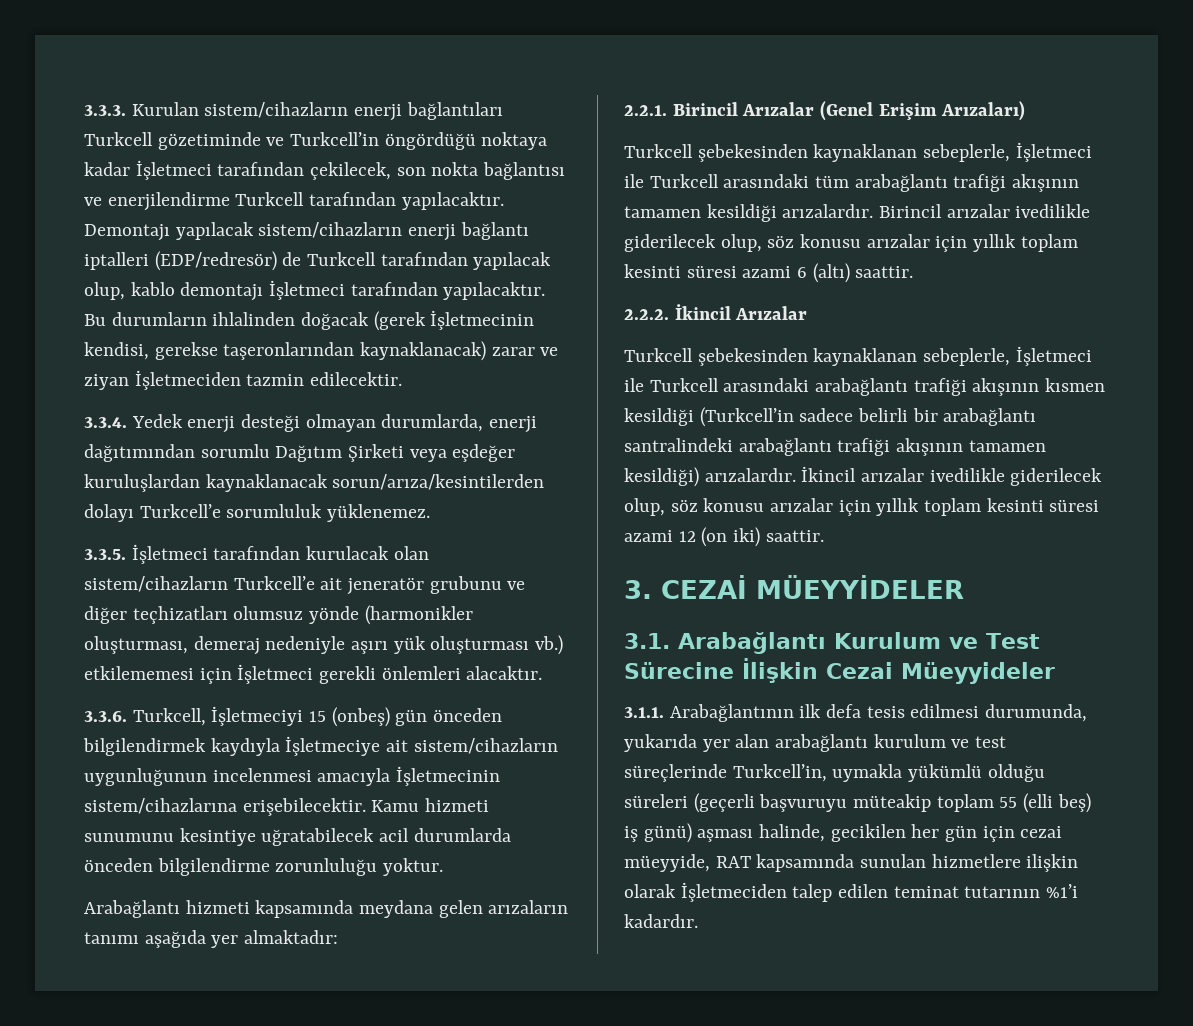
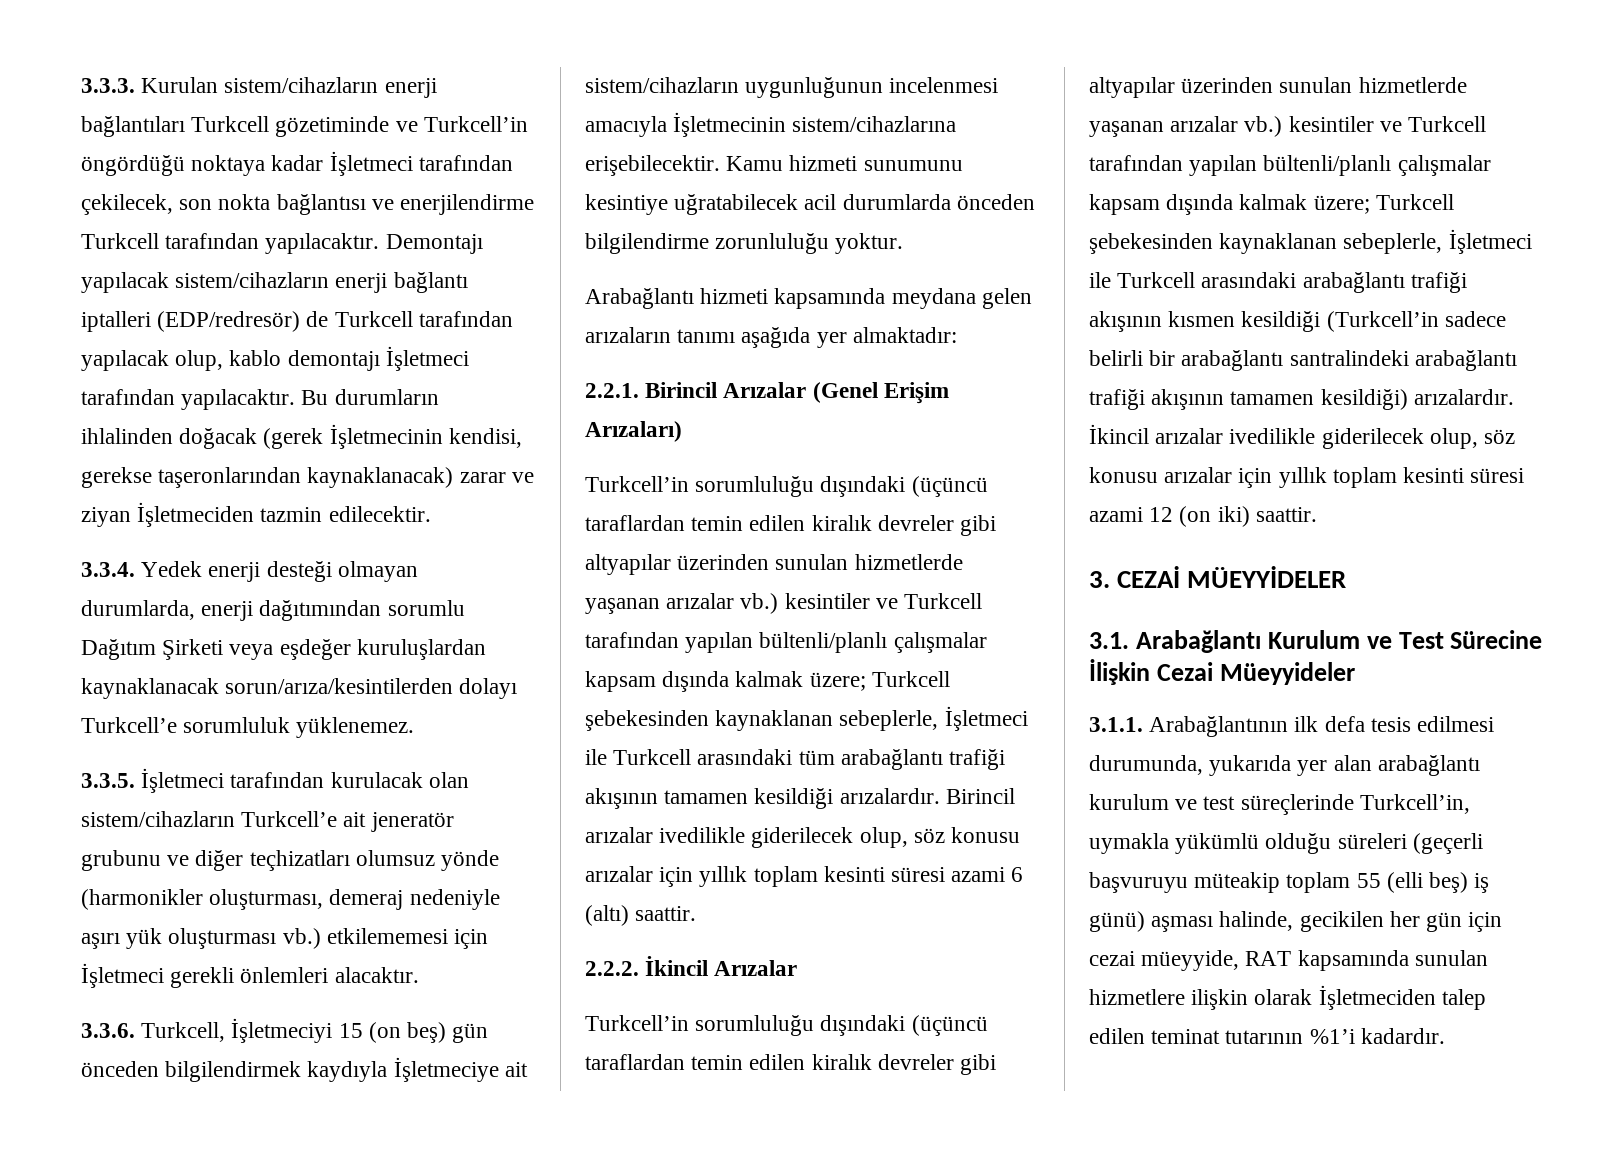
- 3.3.6. Turkcell, İşletmeciyi 15 (onbeş) gün önceden bilgilendirmek kaydıyla İşletmeciye ait sistem/cihazların uygunluğunun incelenmesi amacıyla İşletmecinin sistem/cihazlarına erişebilecektir.
+ 3.3.6. Turkcell, İşletmeciyi 15 (on beş) gün önceden bilgilendirmek kaydıyla İşletmeciye ait sistem/cihazların uygunluğunun incelenmesi amacıyla İşletmecinin sistem/cihazlarına erişebilecektir.
- Turkcell şebekesinden kaynaklanan sebeplerle, İşletmeci ile Turkcell arasındaki tüm arabağlantı trafiği akışının tamamen kesildiği arızalardır.
+ Turkcell’in sorumluluğu dışındaki (üçüncü taraflardan temin edilen kiralık devreler gibi altyapılar üzerinden sunulan hizmetlerde yaşanan arızalar vb.) kesintiler ve Turkcell tarafından yapılan bültenli/planlı çalışmalar kapsam dışında kalmak üzere; Turkcell şebekesinden kaynaklanan sebeplerle, İşletmeci ile Turkcell arasındaki tüm arabağlantı trafiği akışının tamamen kesildiği arızalardır.
- Turkcell şebekesinden kaynaklanan sebeplerle, İşletmeci ile Turkcell arasındaki arabağlantı trafiği akışının kısmen kesildiği (Turkcell’in sadece belirli bir arabağlantı santralindeki arabağlantı trafiği akışının tamamen kesildiği) arızalardır.
+ Turkcell’in sorumluluğu dışındaki (üçüncü taraflardan temin edilen kiralık devreler gibi altyapılar üzerinden sunulan hizmetlerde yaşanan arızalar vb.) kesintiler ve Turkcell tarafından yapılan bültenli/planlı çalışmalar kapsam dışında kalmak üzere; Turkcell şebekesinden kaynaklanan sebeplerle, İşletmeci ile Turkcell arasındaki arabağlantı trafiği akışının kısmen kesildiği (Turkcell’in sadece belirli bir arabağlantı santralindeki arabağlantı trafiği akışının tamamen kesildiği) arızalardır.

